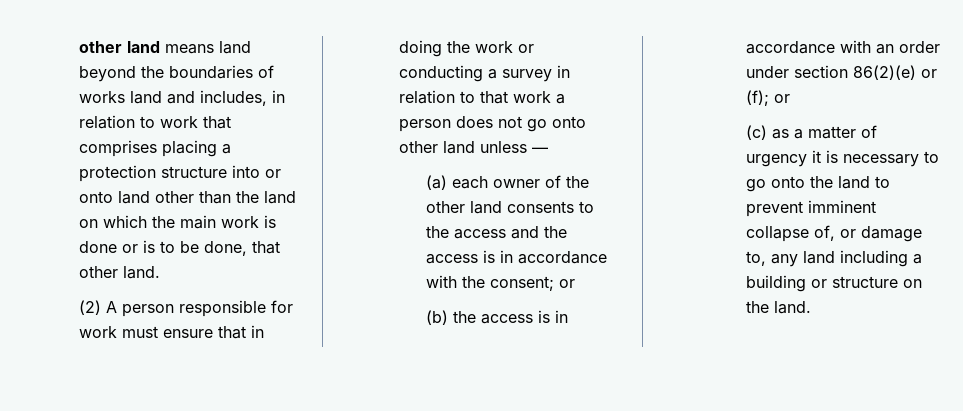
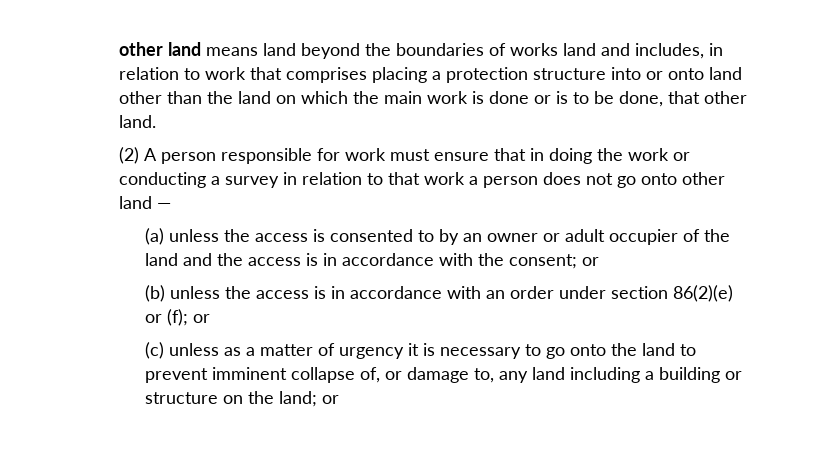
- (2) A person responsible for work must ensure that in doing the work or conducting a survey in relation to that work a person does not go onto other land unless —
+ (2) A person responsible for work must ensure that in doing the work or conducting a survey in relation to that work a person does not go onto other land —
- (a) each owner of the other land consents to the access and the access is in accordance with the consent; or
+ (a) unless the access is consented to by an owner or adult occupier of the land and the access is in accordance with the consent; or
- (b) the access is in accordance with an order under section 86(2)(e) or (f); or
+ (b) unless the access is in accordance with an order under section 86(2)(e) or (f); or
- (c) as a matter of urgency it is necessary to go onto the land to prevent imminent collapse of, or damage to, any land including a building or structure on the land.
+ (c) unless as a matter of urgency it is necessary to go onto the land to prevent imminent collapse of, or damage to, any land including a building or structure on the land; or

